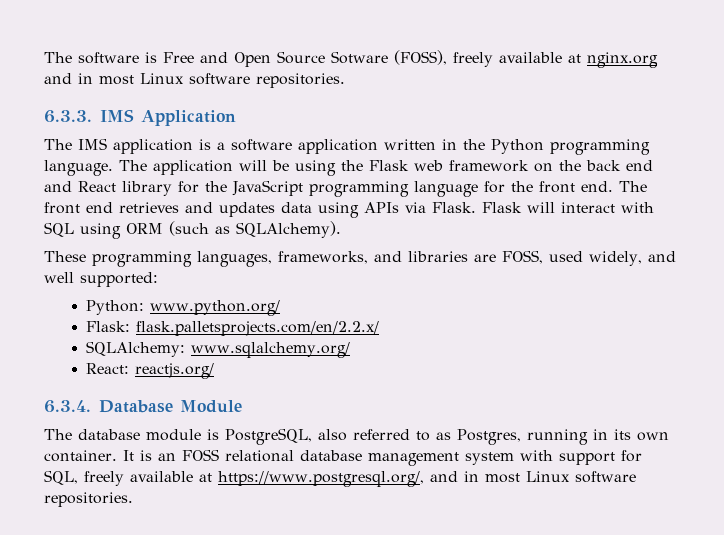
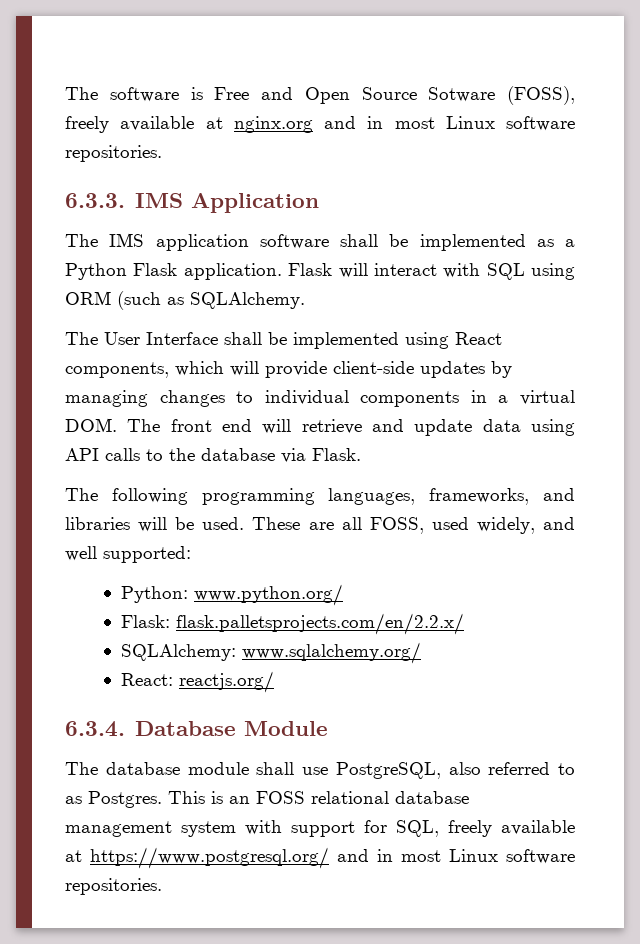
- The IMS application is a software application written in the Python programming language. The application will be using the Flask web framework on the back end and React library for the JavaScript programming language for the front end. The front end retrieves and updates data using APIs via Flask.
+ The IMS application software shall be implemented as a Python Flask application.
- Flask will interact with SQL using ORM (such as SQLAlchemy).
- These programming languages, frameworks, and libraries are FOSS, used widely, and well supported:
+ Flask will interact with SQL using ORM (such as SQLAlchemy.
+ The User Interface shall be implemented using React components, which will provide client-side updates by managing changes to individual components in a virtual DOM. The front end will retrieve and update data using API calls to the database via Flask.
+ The following programming languages, frameworks, and libraries will be used. These are all FOSS, used widely, and well supported:
- The database module is PostgreSQL, also referred to as Postgres, running in its own container. It is an FOSS relational database management system with support for SQL, freely available at https://www.postgresql.org/, and in most Linux software repositories.
+ The database module shall use PostgreSQL, also referred to as Postgres. This is an FOSS relational database management system with support for SQL, freely available at https://www.postgresql.org/ and in most Linux software repositories.

